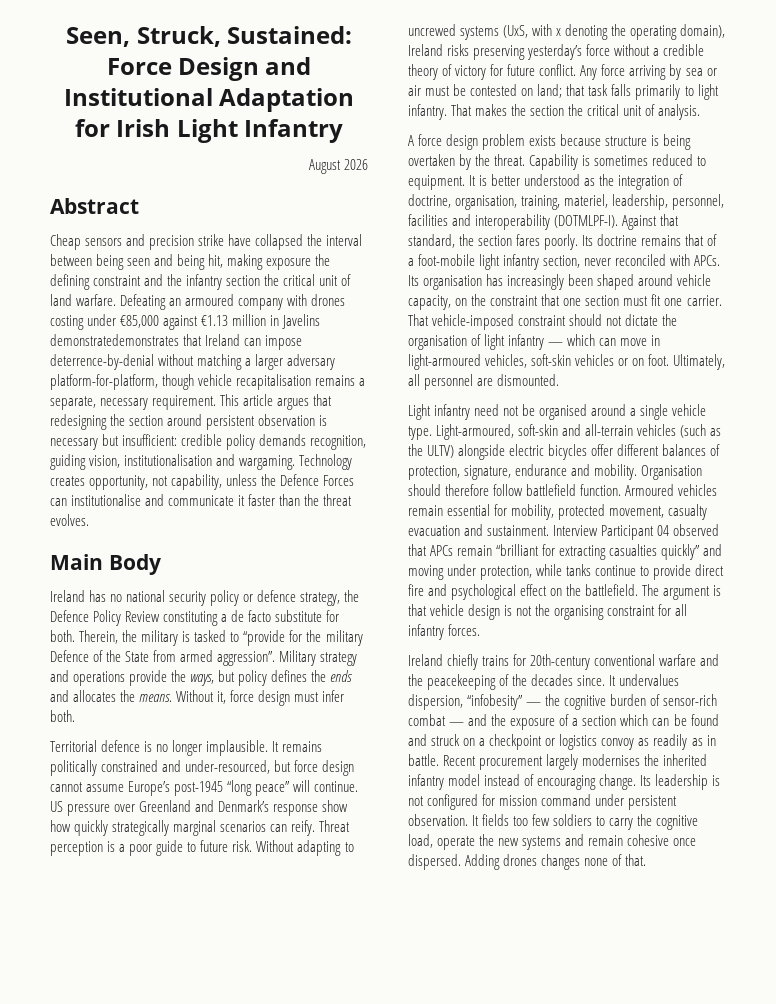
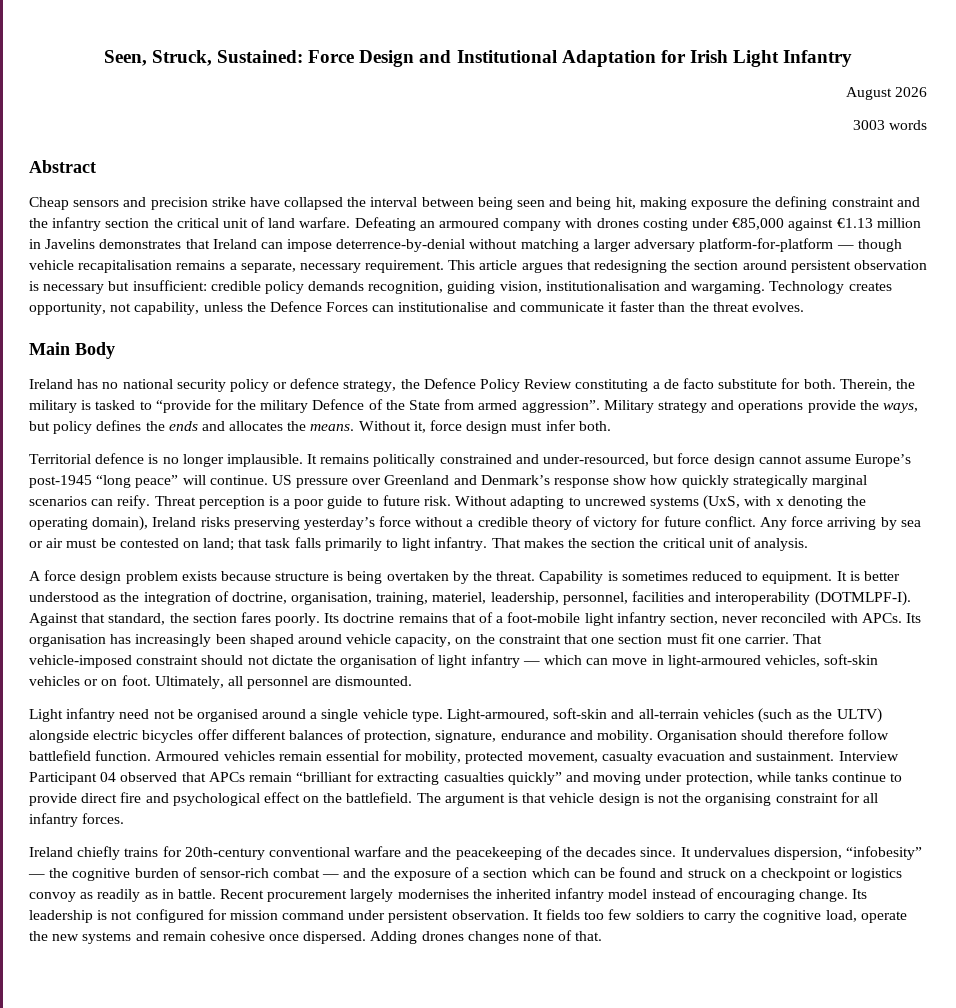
+ 3003 words
- Defeating an armoured company with drones costing under €85,000 against €1.13 million in Javelins demonstratedemonstrates that Ireland can impose deterrence-by-denial without matching a larger adversary platform-for-platform, though vehicle recapitalisation remains a separate, necessary requirement.
+ Defeating an armoured company with drones costing under €85,000 against €1.13 million in Javelins demonstrates that Ireland can impose deterrence-by-denial without matching a larger adversary platform-for-platform — though vehicle recapitalisation remains a separate, necessary requirement.

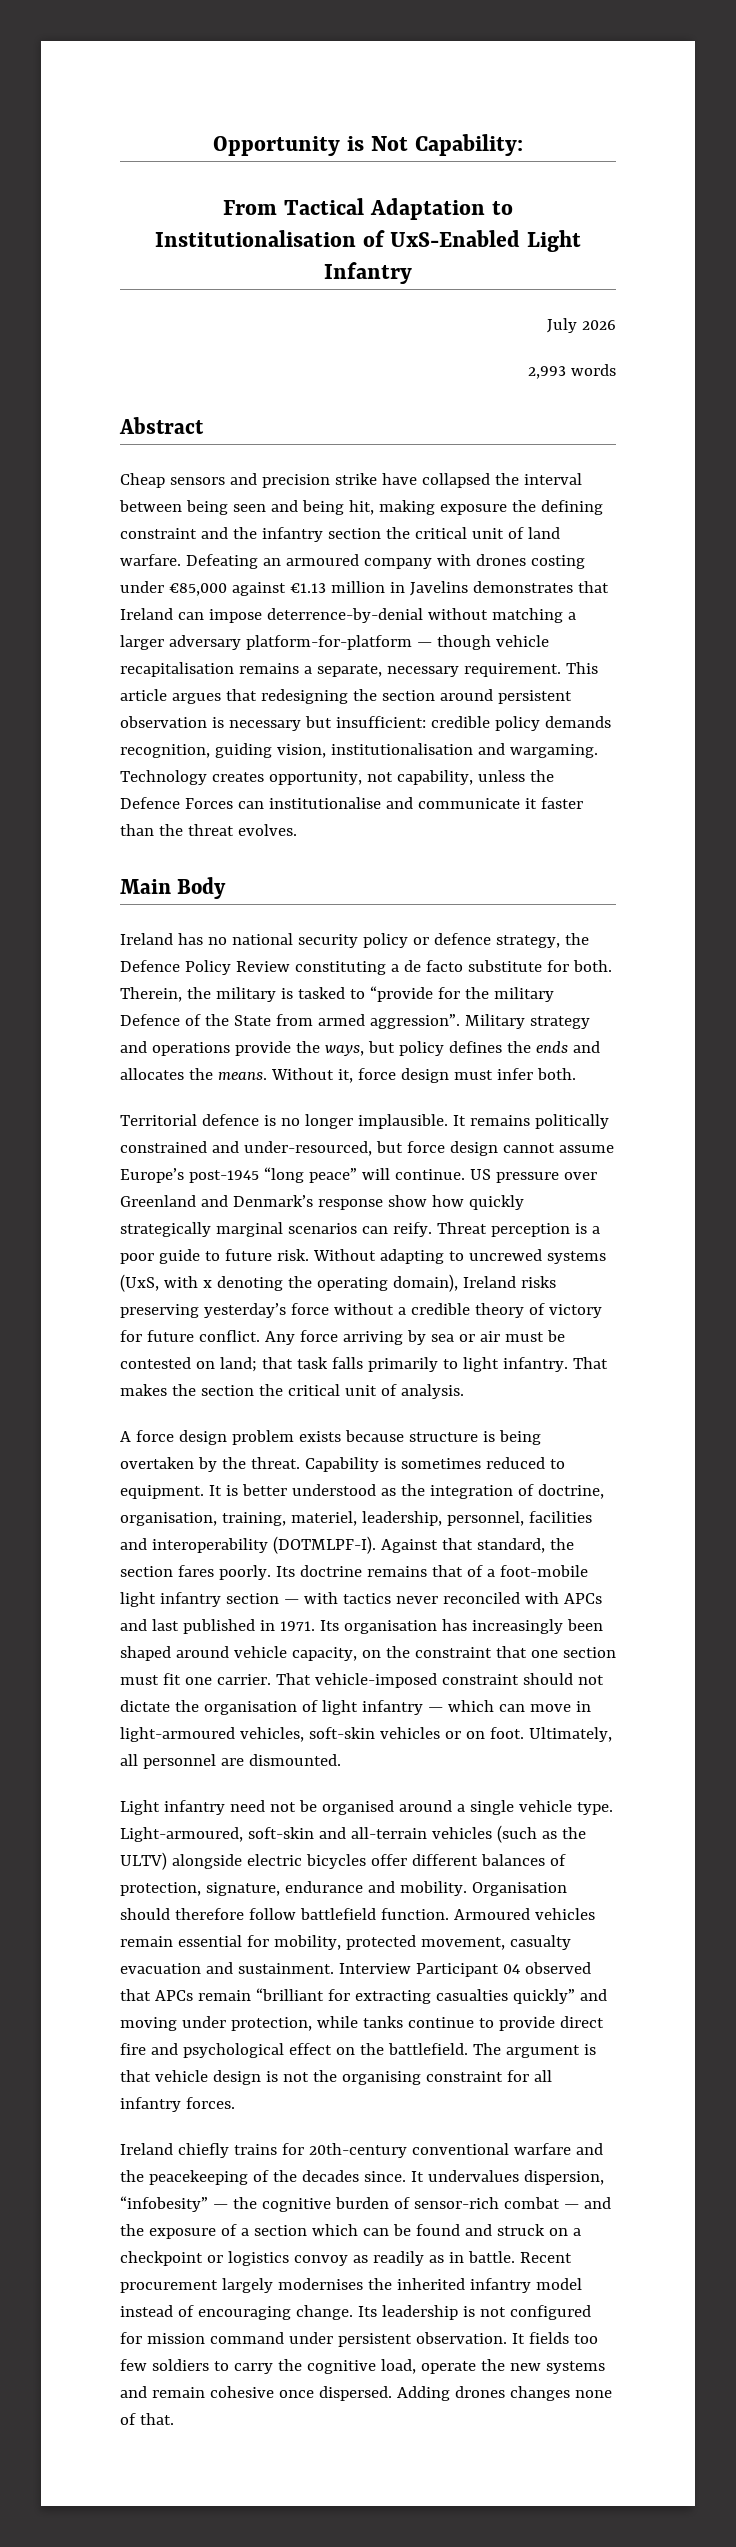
- Seen, Struck, Sustained: Force Design and Institutional Adaptation for Irish Light Infantry
+ Opportunity is Not Capability:
+ From Tactical Adaptation to Institutionalisation of UxS-Enabled Light Infantry
- August 2026
+ July 2026
- 3003 words
+ 2,993 words
- Its doctrine remains that of a foot-mobile light infantry section, never reconciled with APCs.
+ Its doctrine remains that of a foot-mobile light infantry section — with tactics never reconciled with APCs and last published in 1971.

